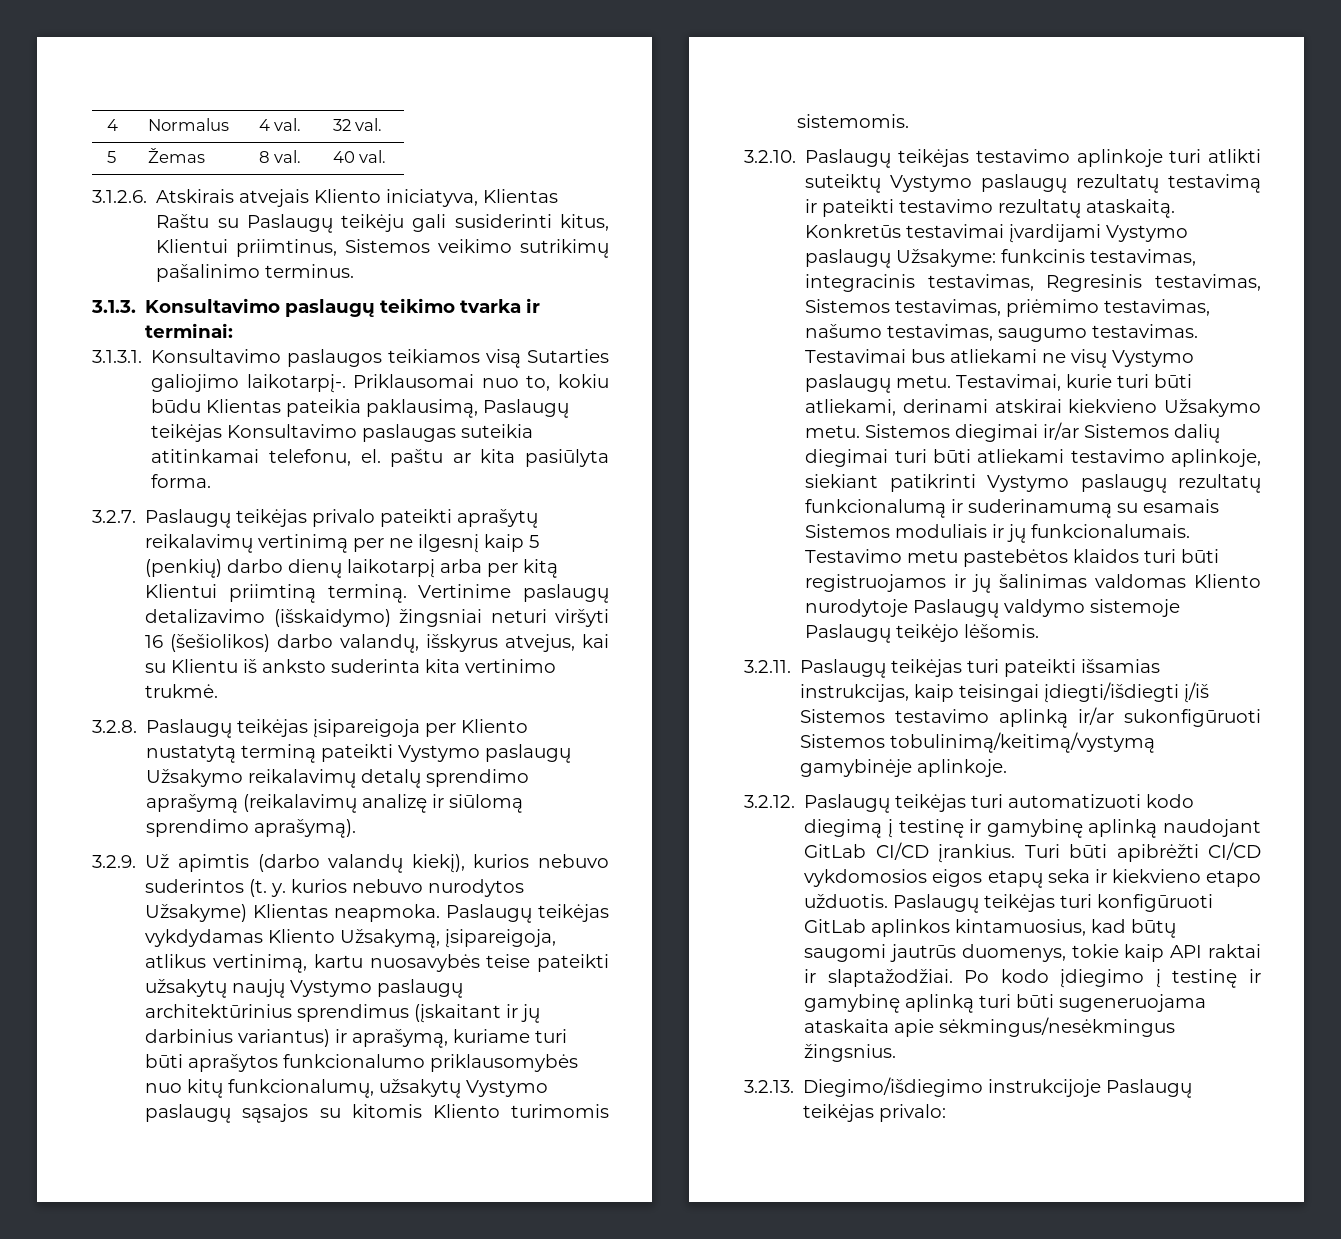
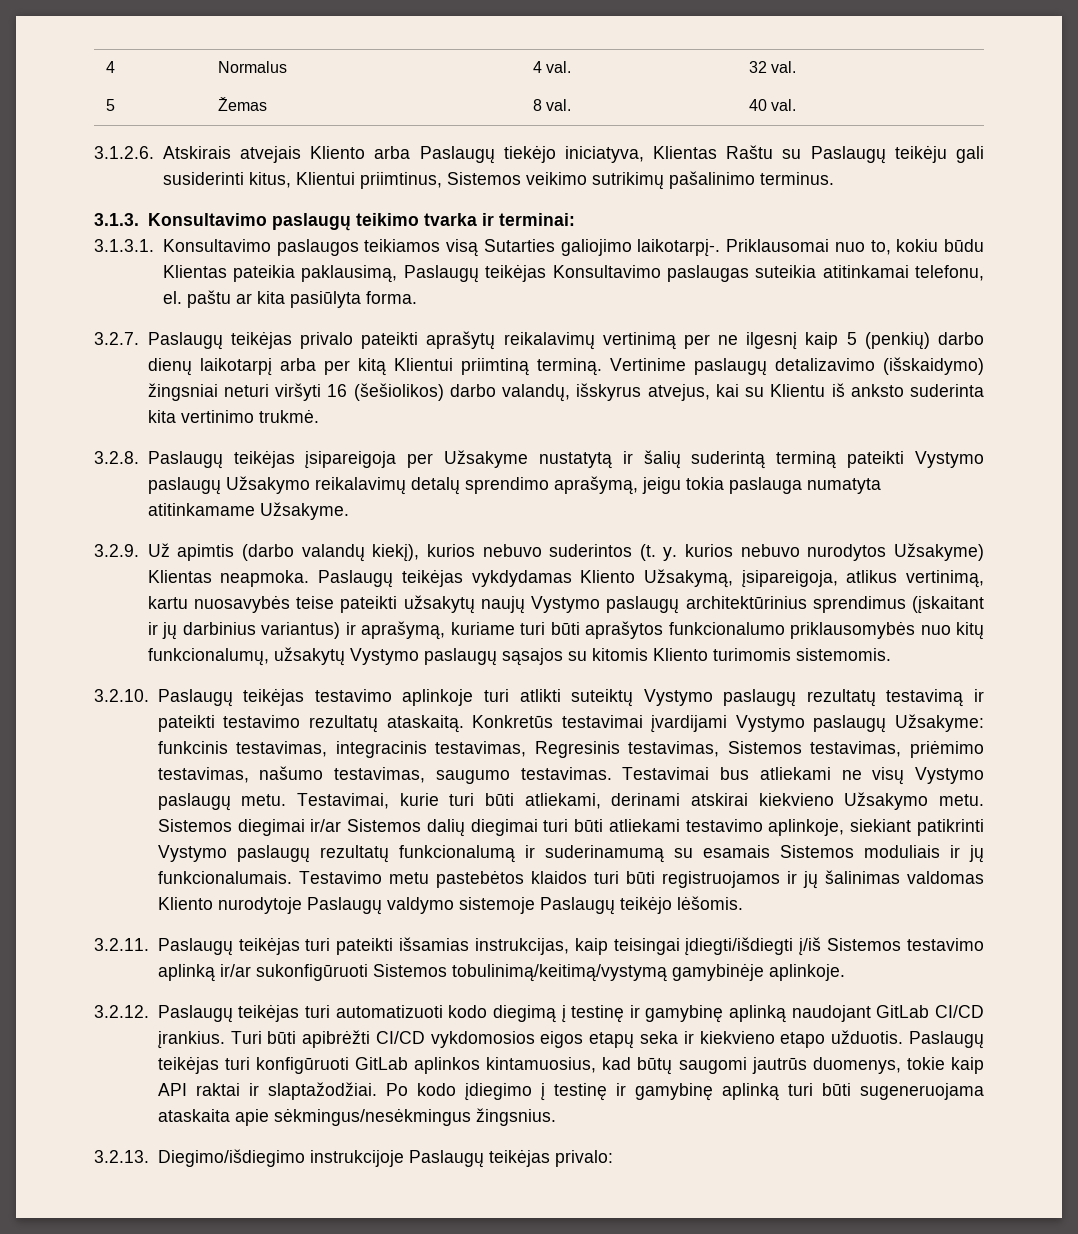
- 3.1.2.6. Atskirais atvejais Kliento iniciatyva, Klientas Raštu su Paslaugų teikėju gali susiderinti kitus, Klientui priimtinus, Sistemos veikimo sutrikimų pašalinimo terminus.
+ 3.1.2.6. Atskirais atvejais Kliento arba Paslaugų tiekėjo iniciatyva, Klientas Raštu su Paslaugų teikėju gali susiderinti kitus, Klientui priimtinus, Sistemos veikimo sutrikimų pašalinimo terminus.
- 3.2.8. Paslaugų teikėjas įsipareigoja per Kliento nustatytą terminą pateikti Vystymo paslaugų Užsakymo reikalavimų detalų sprendimo aprašymą (reikalavimų analizę ir siūlomą sprendimo aprašymą).
+ 3.2.8. Paslaugų teikėjas įsipareigoja per Užsakyme nustatytą ir šalių suderintą terminą pateikti Vystymo paslaugų Užsakymo reikalavimų detalų sprendimo aprašymą, jeigu tokia paslauga numatyta atitinkamame Užsakyme.

